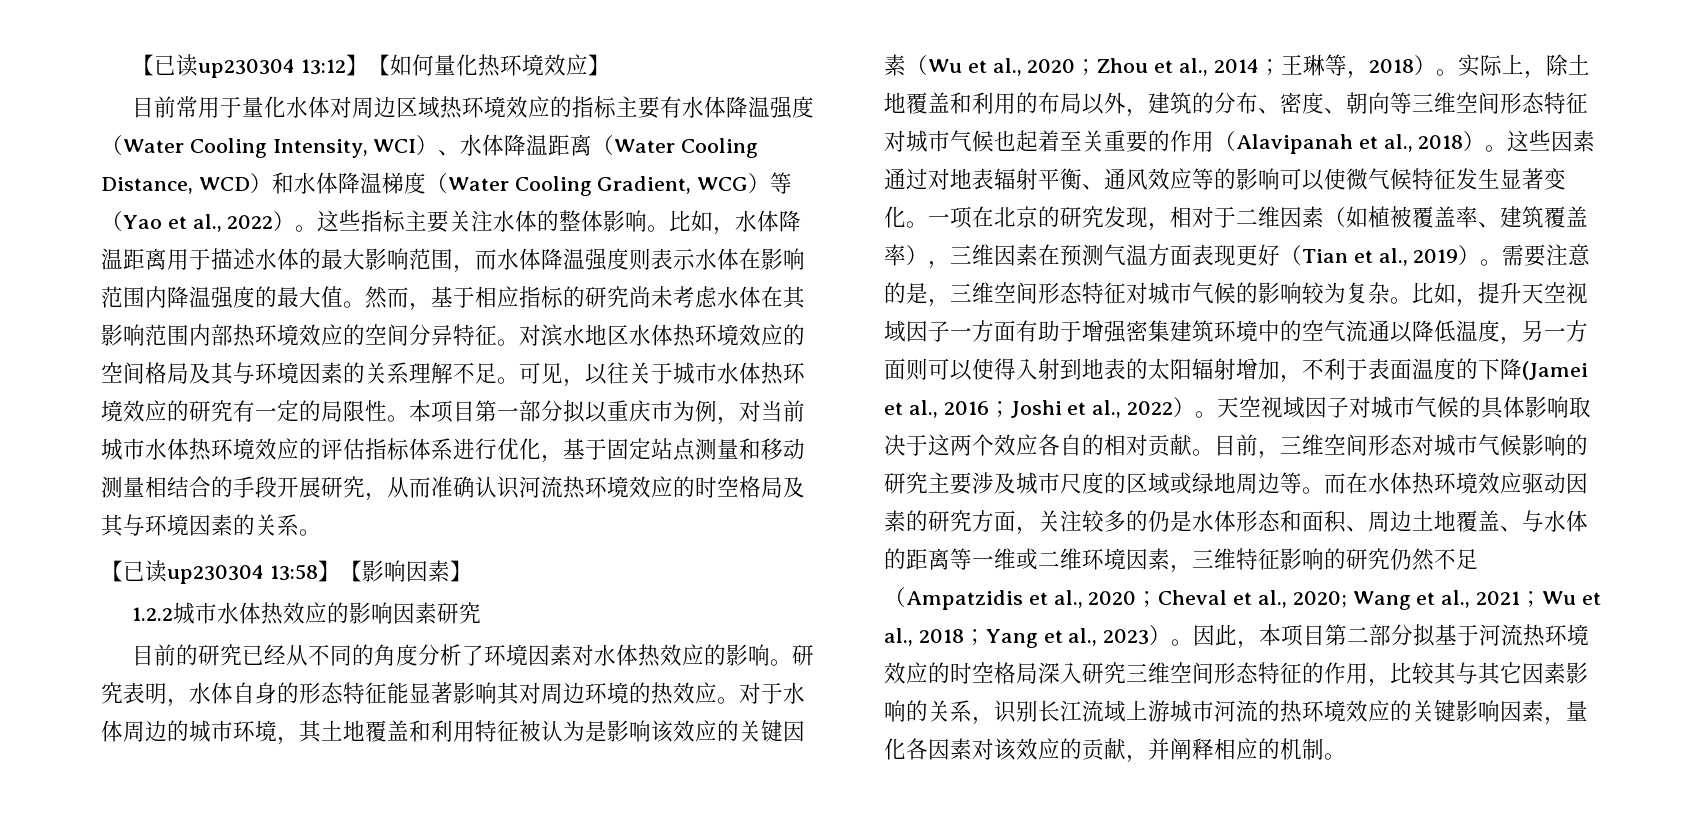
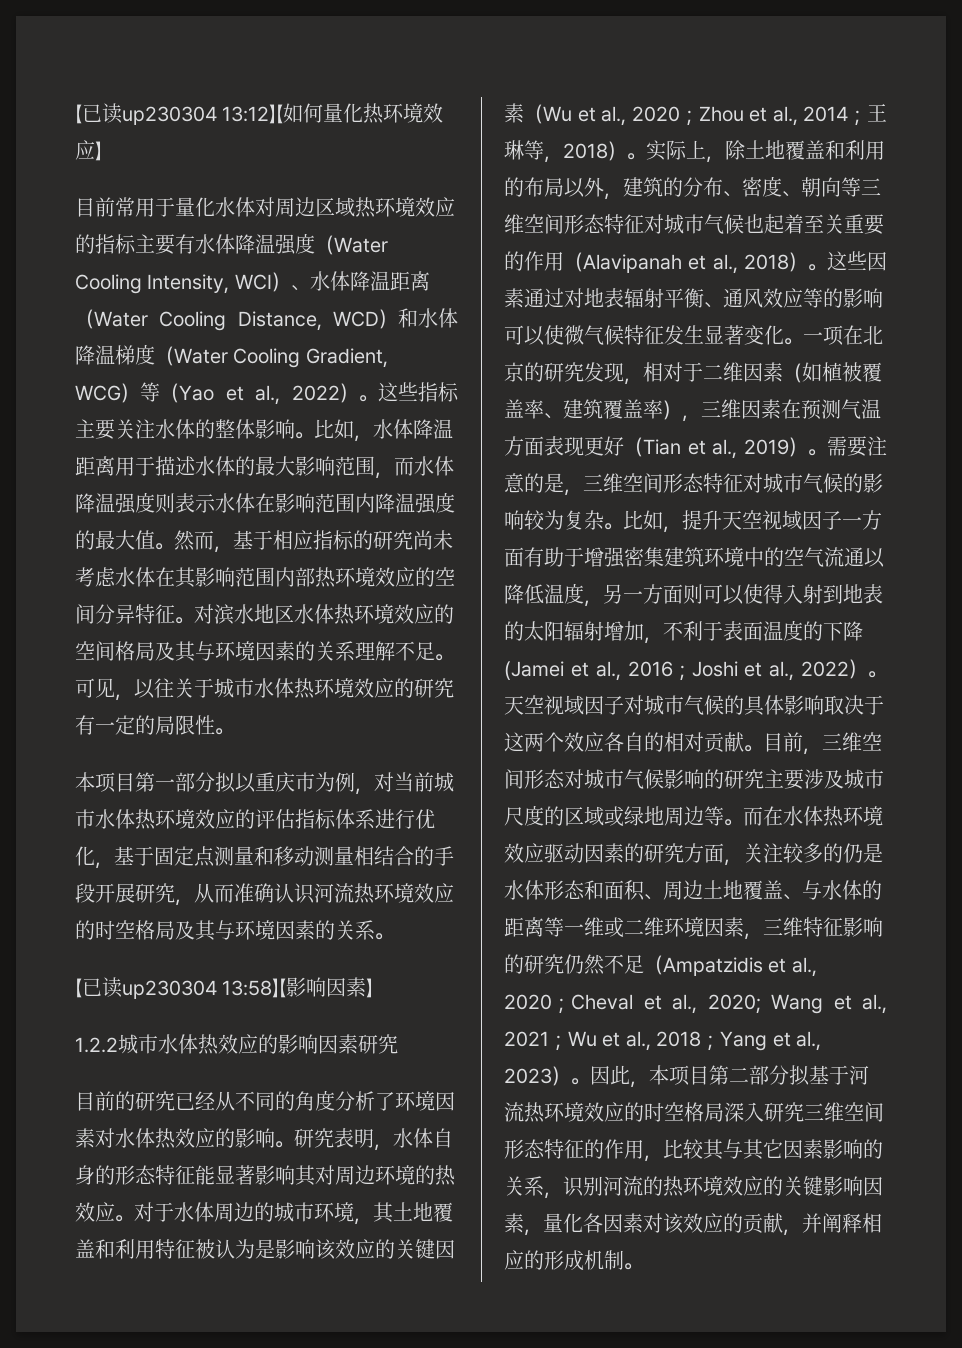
- 可见，以往关于城市水体热环境效应的研究有一定的局限性。本项目第一部分拟以重庆市为例，对当前城市水体热环境效应的评估指标体系进行优化，基于固定站点测量和移动测量相结合的手段开展研究，从而准确认识河流热环境效应的时空格局及其与环境因素的关系。
+ 可见，以往关于城市水体热环境效应的研究有一定的局限性。
+ 本项目第一部分拟以重庆市为例，对当前城市水体热环境效应的评估指标体系进行优化，基于固定点测量和移动测量相结合的手段开展研究，从而准确认识河流热环境效应的时空格局及其与环境因素的关系。
- 因此，本项目第二部分拟基于河流热环境效应的时空格局深入研究三维空间形态特征的作用，比较其与其它因素影响的关系，识别长江流域上游城市河流的热环境效应的关键影响因素，量化各因素对该效应的贡献，并阐释相应的机制。
+ 因此，本项目第二部分拟基于河流热环境效应的时空格局深入研究三维空间形态特征的作用，比较其与其它因素影响的关系，识别河流的热环境效应的关键影响因素，量化各因素对该效应的贡献，并阐释相应的形成机制。

